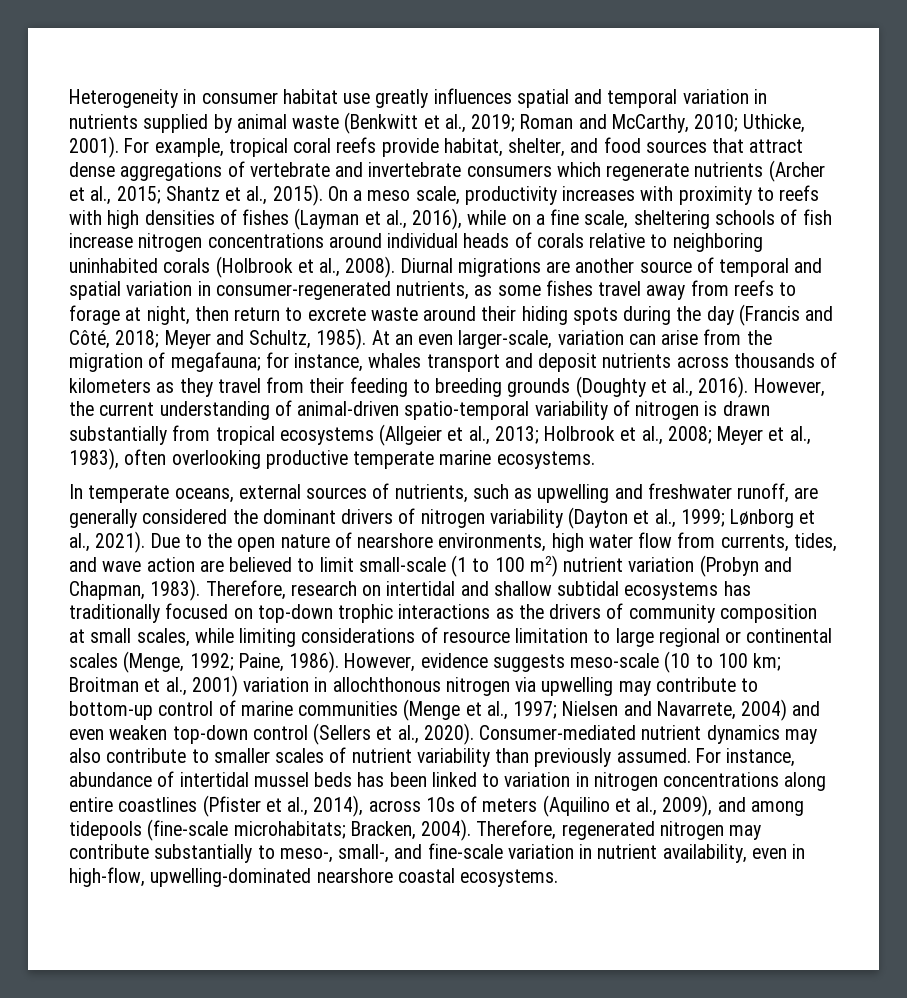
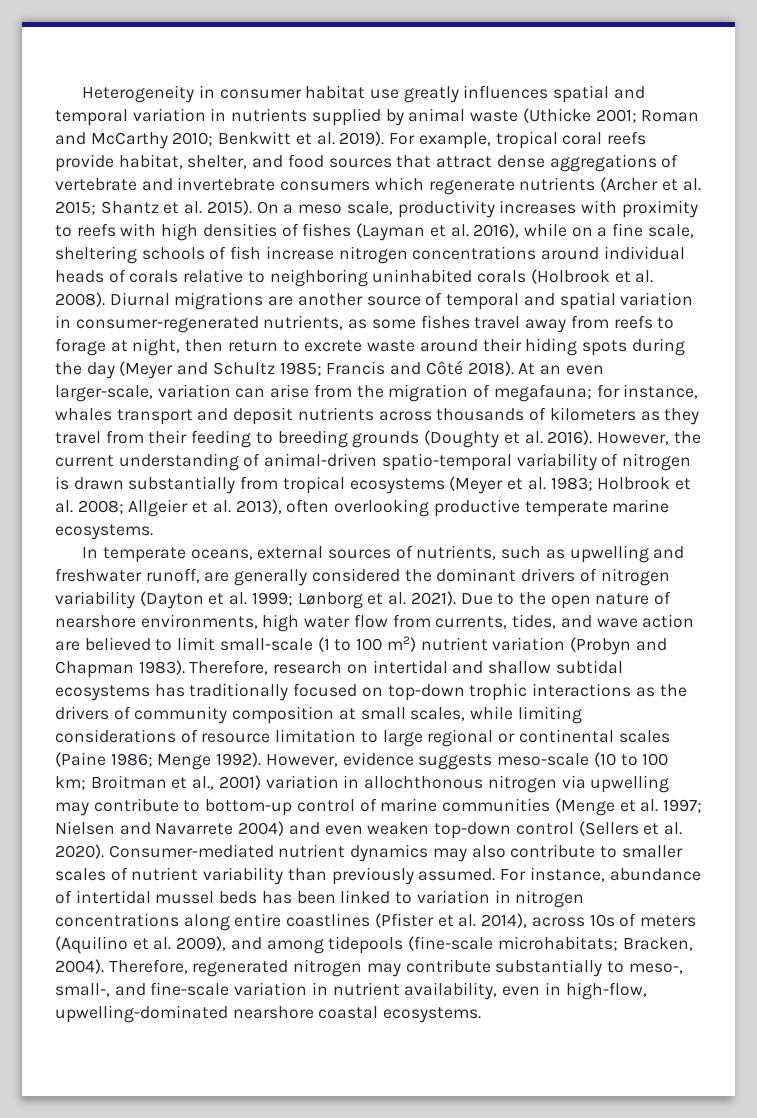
- Heterogeneity in consumer habitat use greatly influences spatial and temporal variation in nutrients supplied by animal waste (Benkwitt et al., 2019; Roman and McCarthy, 2010; Uthicke, 2001).
+ Heterogeneity in consumer habitat use greatly influences spatial and temporal variation in nutrients supplied by animal waste (Uthicke 2001; Roman and McCarthy 2010; Benkwitt et al. 2019).
- For example, tropical coral reefs provide habitat, shelter, and food sources that attract dense aggregations of vertebrate and invertebrate consumers which regenerate nutrients (Archer et al., 2015; Shantz et al., 2015).
+ For example, tropical coral reefs provide habitat, shelter, and food sources that attract dense aggregations of vertebrate and invertebrate consumers which regenerate nutrients (Archer et al. 2015; Shantz et al. 2015).
- On a meso scale, productivity increases with proximity to reefs with high densities of fishes (Layman et al., 2016), while on a fine scale, sheltering schools of fish increase nitrogen concentrations around individual heads of corals relative to neighboring uninhabited corals (Holbrook et al., 2008).
+ On a meso scale, productivity increases with proximity to reefs with high densities of fishes (Layman et al. 2016), while on a fine scale, sheltering schools of fish increase nitrogen concentrations around individual heads of corals relative to neighboring uninhabited corals (Holbrook et al. 2008).
- Diurnal migrations are another source of temporal and spatial variation in consumer-regenerated nutrients, as some fishes travel away from reefs to forage at night, then return to excrete waste around their hiding spots during the day (Francis and Côté, 2018; Meyer and Schultz, 1985).
+ Diurnal migrations are another source of temporal and spatial variation in consumer-regenerated nutrients, as some fishes travel away from reefs to forage at night, then return to excrete waste around their hiding spots during the day (Meyer and Schultz 1985; Francis and Côté 2018).
- At an even larger-scale, variation can arise from the migration of megafauna; for instance, whales transport and deposit nutrients across thousands of kilometers as they travel from their feeding to breeding grounds (Doughty et al., 2016).
+ At an even larger-scale, variation can arise from the migration of megafauna; for instance, whales transport and deposit nutrients across thousands of kilometers as they travel from their feeding to breeding grounds (Doughty et al. 2016).
- However, the current understanding of animal-driven spatio-temporal variability of nitrogen is drawn substantially from tropical ecosystems (Allgeier et al., 2013; Holbrook et al., 2008; Meyer et al., 1983), often overlooking productive temperate marine ecosystems.
+ However, the current understanding of animal-driven spatio-temporal variability of nitrogen is drawn substantially from tropical ecosystems (Meyer et al. 1983; Holbrook et al. 2008; Allgeier et al. 2013), often overlooking productive temperate marine ecosystems.
- In temperate oceans, external sources of nutrients, such as upwelling and freshwater runoff, are generally considered the dominant drivers of nitrogen variability (Dayton et al., 1999; Lønborg et al., 2021).
+ In temperate oceans, external sources of nutrients, such as upwelling and freshwater runoff, are generally considered the dominant drivers of nitrogen variability (Dayton et al. 1999; Lønborg et al. 2021).
- Due to the open nature of nearshore environments, high water flow from currents, tides, and wave action are believed to limit small-scale (1 to 100 m2) nutrient variation (Probyn and Chapman, 1983).
+ Due to the open nature of nearshore environments, high water flow from currents, tides, and wave action are believed to limit small-scale (1 to 100 m2) nutrient variation (Probyn and Chapman 1983).
- Therefore, research on intertidal and shallow subtidal ecosystems has traditionally focused on top-down trophic interactions as the drivers of community composition at small scales, while limiting considerations of resource limitation to large regional or continental scales (Menge, 1992; Paine, 1986).
+ Therefore, research on intertidal and shallow subtidal ecosystems has traditionally focused on top-down trophic interactions as the drivers of community composition at small scales, while limiting considerations of resource limitation to large regional or continental scales (Paine 1986; Menge 1992).
- However, evidence suggests meso-scale (10 to 100 km; Broitman et al., 2001) variation in allochthonous nitrogen via upwelling may contribute to bottom-up control of marine communities (Menge et al., 1997; Nielsen and Navarrete, 2004) and even weaken top-down control (Sellers et al., 2020).
+ However, evidence suggests meso-scale (10 to 100 km; Broitman et al., 2001) variation in allochthonous nitrogen via upwelling may contribute to bottom-up control of marine communities (Menge et al. 1997; Nielsen and Navarrete 2004) and even weaken top-down control (Sellers et al. 2020).
- For instance, abundance of intertidal mussel beds has been linked to variation in nitrogen concentrations along entire coastlines (Pfister et al., 2014), across 10s of meters (Aquilino et al., 2009), and among tidepools (fine-scale microhabitats; Bracken, 2004).
+ For instance, abundance of intertidal mussel beds has been linked to variation in nitrogen concentrations along entire coastlines (Pfister et al. 2014), across 10s of meters (Aquilino et al. 2009), and among tidepools (fine-scale microhabitats; Bracken, 2004).

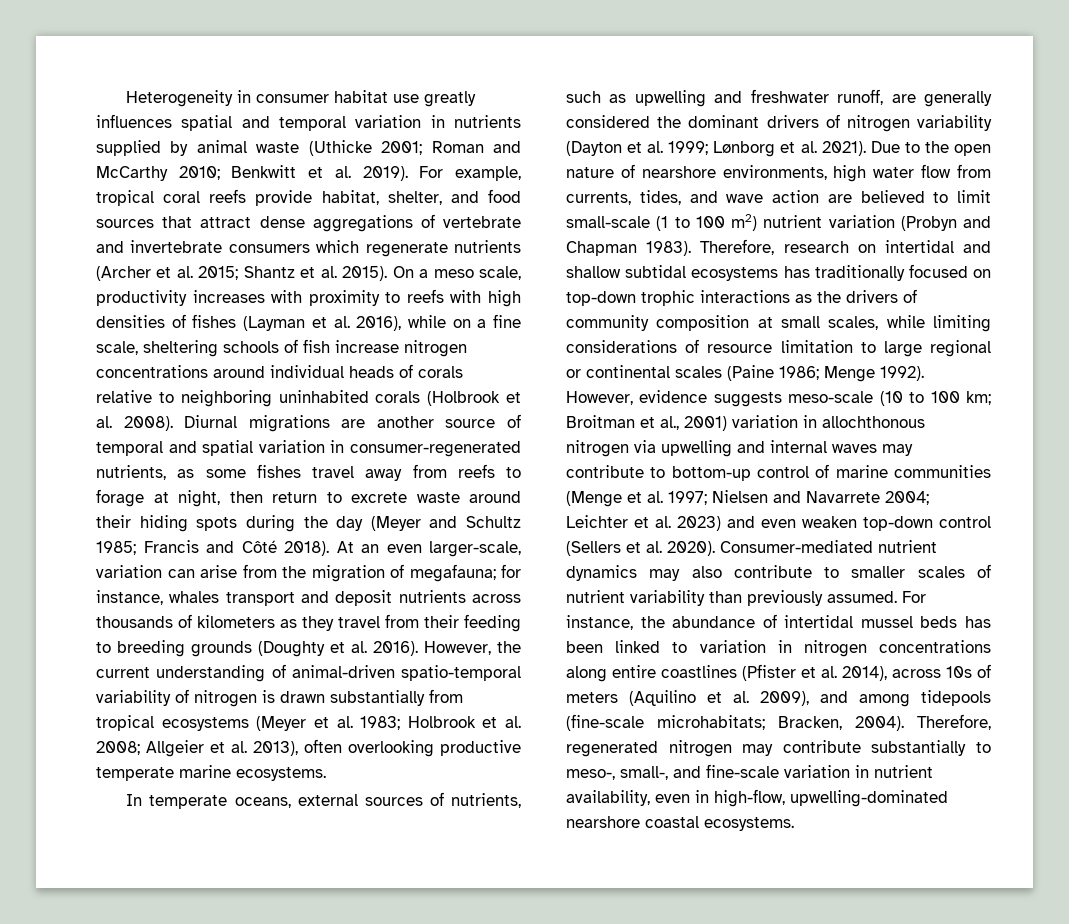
- However, evidence suggests meso-scale (10 to 100 km; Broitman et al., 2001) variation in allochthonous nitrogen via upwelling may contribute to bottom-up control of marine communities (Menge et al. 1997; Nielsen and Navarrete 2004) and even weaken top-down control (Sellers et al. 2020).
+ However, evidence suggests meso-scale (10 to 100 km; Broitman et al., 2001) variation in allochthonous nitrogen via upwelling and internal waves may contribute to bottom-up control of marine communities (Menge et al. 1997; Nielsen and Navarrete 2004; Leichter et al. 2023) and even weaken top-down control (Sellers et al. 2020).
- For instance, abundance of intertidal mussel beds has been linked to variation in nitrogen concentrations along entire coastlines (Pfister et al. 2014), across 10s of meters (Aquilino et al. 2009), and among tidepools (fine-scale microhabitats; Bracken, 2004).
+ For instance, the abundance of intertidal mussel beds has been linked to variation in nitrogen concentrations along entire coastlines (Pfister et al. 2014), across 10s of meters (Aquilino et al. 2009), and among tidepools (fine-scale microhabitats; Bracken, 2004).

